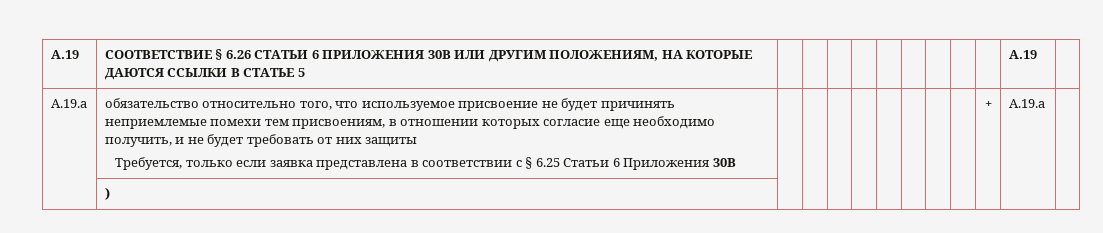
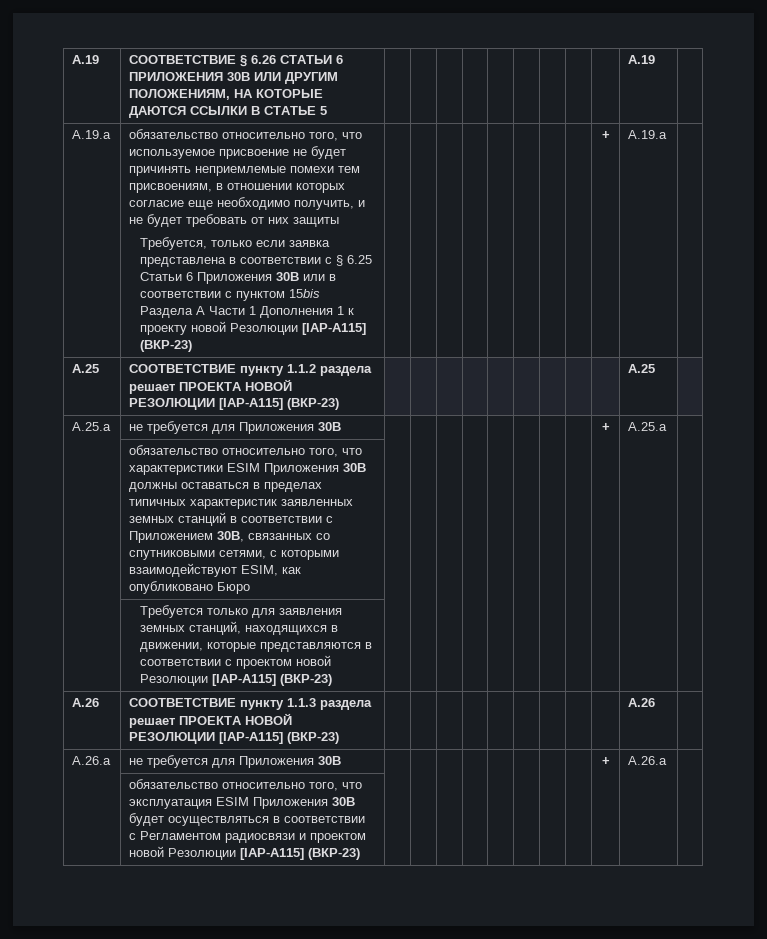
- Требуется, только если заявка представлена в соответствии с § 6.25 Статьи 6 Приложения 30В | | | | | | | | | + | A.19.a |
- | ) | | | | | | | | | | |
+ Требуется, только если заявка представлена в соответствии с § 6.25 Статьи 6 Приложения 30В или в соответствии с пунктом 15bis Раздела A Части 1 Дополнения 1 к проекту новой Резолюции [IAP-A115] (ВКР-23) | | | | | | | | | + | A.19.a |
+ A.25 | СООТВЕТСТВИЕ пункту 1.1.2 раздела решает ПРОЕКТА НОВОЙ РЕЗОЛЮЦИИ [IAP-A115] (ВКР-23) | | | | | | | | | | A.25 |
+ A.25.a | не требуется для Приложения 30B | | | | | | | | | + | A.25.a |
+ | обязательство относительно того, что характеристики ESIM Приложения 30B должны оставаться в пределах типичных характеристик заявленных земных станций в соответствии с Приложением 30B, связанных со спутниковыми сетями, с которыми взаимодействуют ESIM, как опубликовано Бюро | | | | | | | | | | |
+ | Требуется только для заявления земных станций, находящихся в движении, которые представляются в соответствии с проектом новой Резолюции [IAP-A115] (ВКР-23) | | | | | | | | | | |
+ A.26 | СООТВЕТСТВИЕ пункту 1.1.3 раздела решает ПРОЕКТА НОВОЙ РЕЗОЛЮЦИИ [IAP-A115] (ВКР-23) | | | | | | | | | | A.26 |
+ A.26.a | не требуется для Приложения 30B | | | | | | | | | + | A.26.a |
+ | обязательство относительно того, что эксплуатация ESIM Приложения 30B будет осуществляться в соответствии с Регламентом радиосвязи и проектом новой Резолюции [IAP-A115] (ВКР-23) | | | | | | | | | | |

